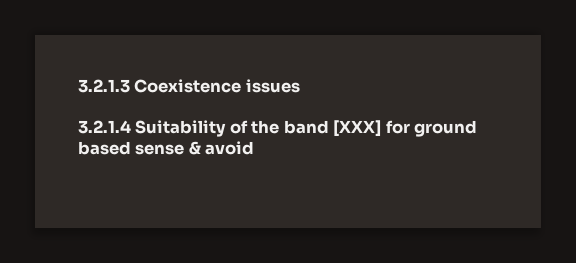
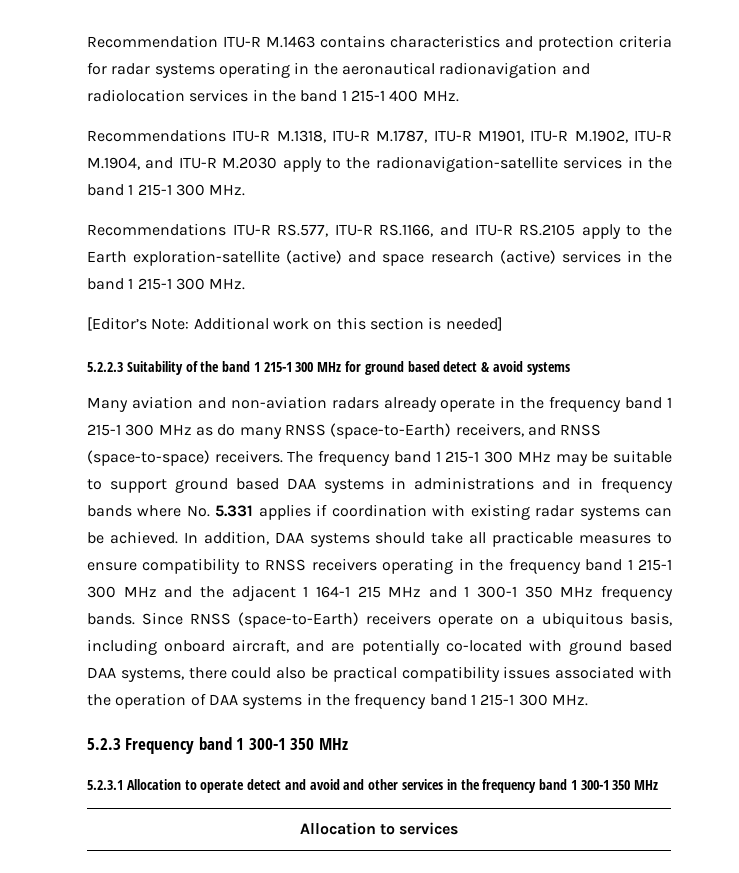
- 3.2.1.3 Coexistence issues
- 3.2.1.4 Suitability of the band [XXX] for ground based sense & avoid
+ Recommendation ITU-R M.1463 contains characteristics and protection criteria for radar systems operating in the aeronautical radionavigation and radiolocation services in the band 1 215-1 400 MHz.
+ Recommendations ITU-R M.1318, ITU-R M.1787, ITU-R M1901, ITU-R M.1902, ITU-R M.1904, and ITU-R M.2030 apply to the radionavigation-satellite services in the band 1 215-1 300 MHz.
+ Recommendations ITU-R RS.577, ITU-R RS.1166, and ITU-R RS.2105 apply to the Earth exploration-satellite (active) and space research (active) services in the band 1 215-1 300 MHz.
+ [Editor’s Note: Additional work on this section is needed]
+ 5.2.2.3 Suitability of the band 1 215-1 300 MHz for ground based detect & avoid systems
+ Many aviation and non-aviation radars already operate in the frequency band 1 215-1 300 MHz as do many RNSS (space-to-Earth) receivers, and RNSS (space-to-space) receivers. The frequency band 1 215-1 300 MHz may be suitable to support ground based DAA systems in administrations and in frequency bands where No. 5.331 applies if coordination with existing radar systems can be achieved. In addition, DAA systems should take all practicable measures to ensure compatibility to RNSS receivers operating in the frequency band 1 215-1 300 MHz and the adjacent 1 164-1 215 MHz and 1 300-1 350 MHz frequency bands. Since RNSS (space-to-Earth) receivers operate on a ubiquitous basis, including onboard aircraft, and are potentially co-located with ground based DAA systems, there could also be practical compatibility issues associated with the operation of DAA systems in the frequency band 1 215-1 300 MHz.
+ 5.2.3 Frequency band 1 300-1 350 MHz
+ 5.2.3.1 Allocation to operate detect and avoid and other services in the frequency band 1 300-1 350 MHz
+ Allocation to services

